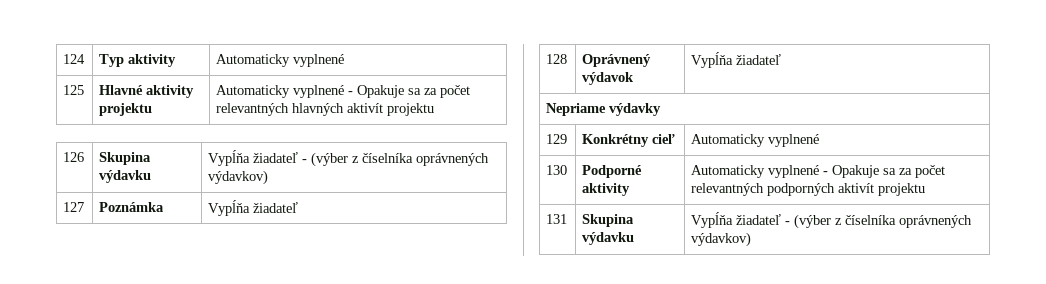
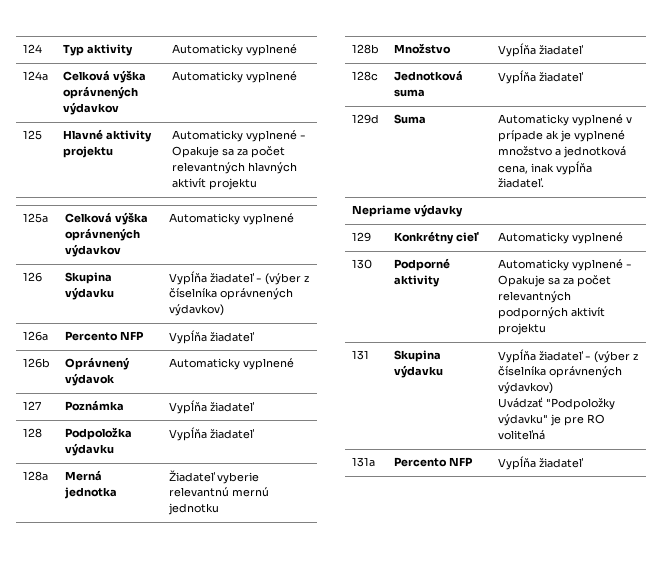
+ 124a | Celková výška oprávnených výdavkov | Automaticky vyplnené
+ 125a | Celková výška oprávnených výdavkov | Automaticky vyplnené
+ 126a | Percento NFP | Vypĺňa žiadateľ
+ 126b | Oprávnený výdavok | Automaticky vyplnené
- 128 | Oprávnený výdavok | Vypĺňa žiadateľ
+ 128 | Podpoložka výdavku | Vypĺňa žiadateľ
+ 128a | Merná jednotka | Žiadateľ vyberie relevantnú mernú jednotku
+ 128b | Množstvo | Vypĺňa žiadateľ
+ 128c | Jednotková suma | Vypĺňa žiadateľ
+ 129d | Suma | Automaticky vyplnené v prípade ak je vyplnené množstvo a jednotková cena, inak vypĺňa žiadateľ.
  131 | Skupina výdavku | Vypĺňa žiadateľ - (výber z číselníka oprávnených výdavkov)
+ Uvádzať "Podpoložky výdavku" je pre RO voliteľná
+ 131a | Percento NFP | Vypĺňa žiadateľ

